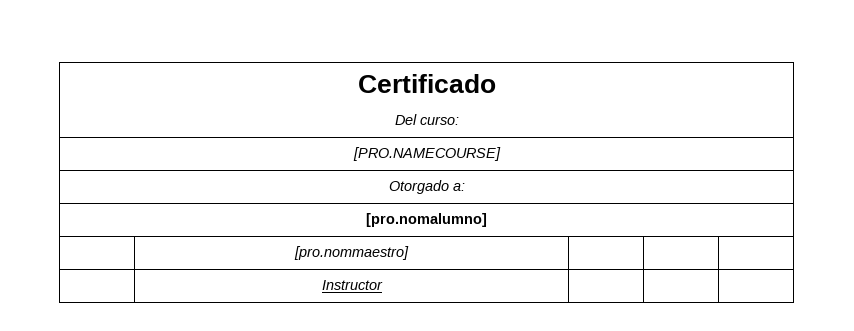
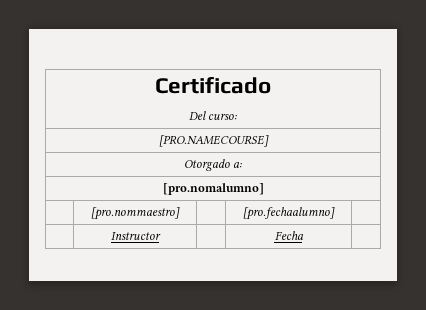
- | [pro.nommaestro] | | |
+ | [pro.nommaestro] | | [pro.fechaalumno] |
- | Instructor | | |
+ | Instructor | | Fecha |

